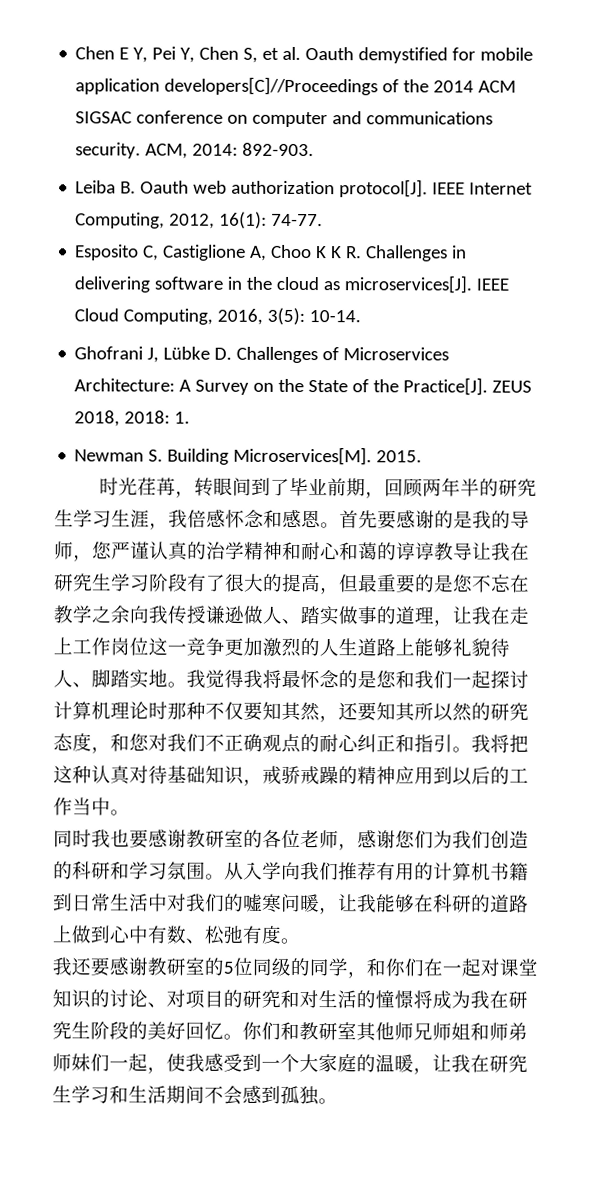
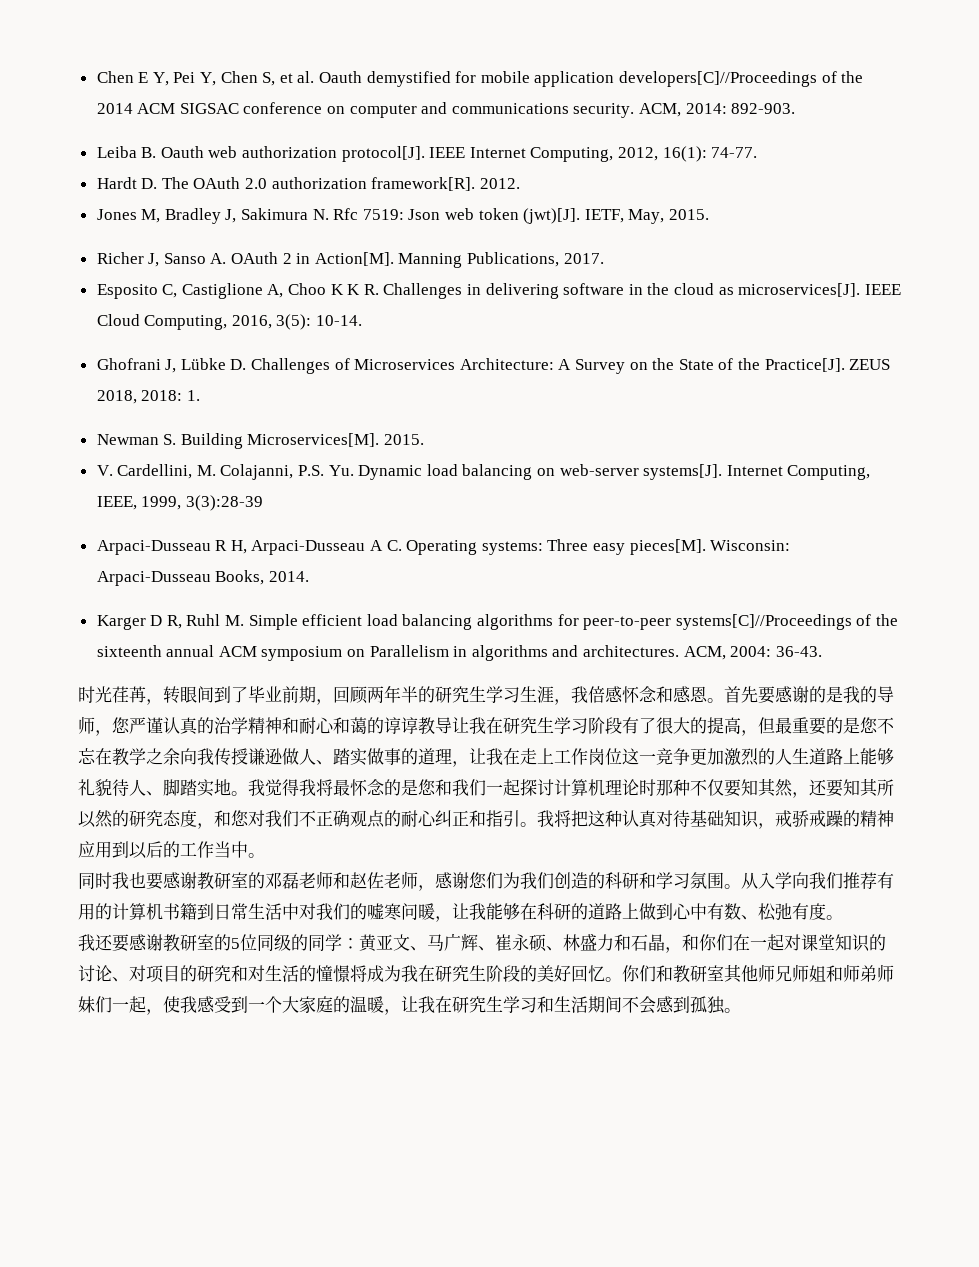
+ Hardt D. The OAuth 2.0 authorization framework[R]. 2012.
+ Jones M, Bradley J, Sakimura N. Rfc 7519: Json web token (jwt)[J]. IETF, May, 2015.
+ Richer J, Sanso A. OAuth 2 in Action[M]. Manning Publications, 2017.
+ V. Cardellini, M. Colajanni, P.S. Yu. Dynamic load balancing on web-server systems[J]. Internet Computing, IEEE, 1999, 3(3):28-39
+ Arpaci-Dusseau R H, Arpaci-Dusseau A C. Operating systems: Three easy pieces[M]. Wisconsin: Arpaci-Dusseau Books, 2014.
+ Karger D R, Ruhl M. Simple efficient load balancing algorithms for peer-to-peer systems[C]//Proceedings of the sixteenth annual ACM symposium on Parallelism in algorithms and architectures. ACM, 2004: 36-43.
- 同时我也要感谢教研室的各位老师，感谢您们为我们创造的科研和学习氛围。
+ 同时我也要感谢教研室的邓磊老师和赵佐老师，感谢您们为我们创造的科研和学习氛围。
- 我还要感谢教研室的5位同级的同学，和你们在一起对课堂知识的讨论、对项目的研究和对生活的憧憬将成为我在研究生阶段的美好回忆。
+ 我还要感谢教研室的5位同级的同学：黄亚文、马广辉、崔永硕、林盛力和石晶，和你们在一起对课堂知识的讨论、对项目的研究和对生活的憧憬将成为我在研究生阶段的美好回忆。

